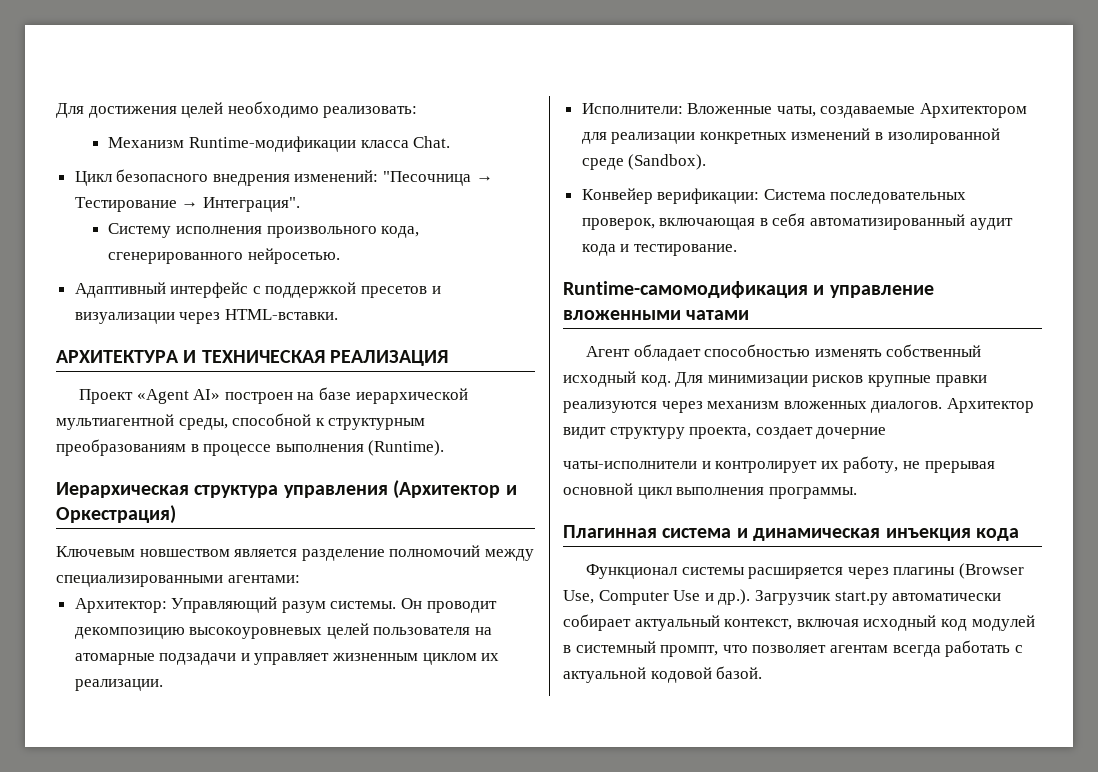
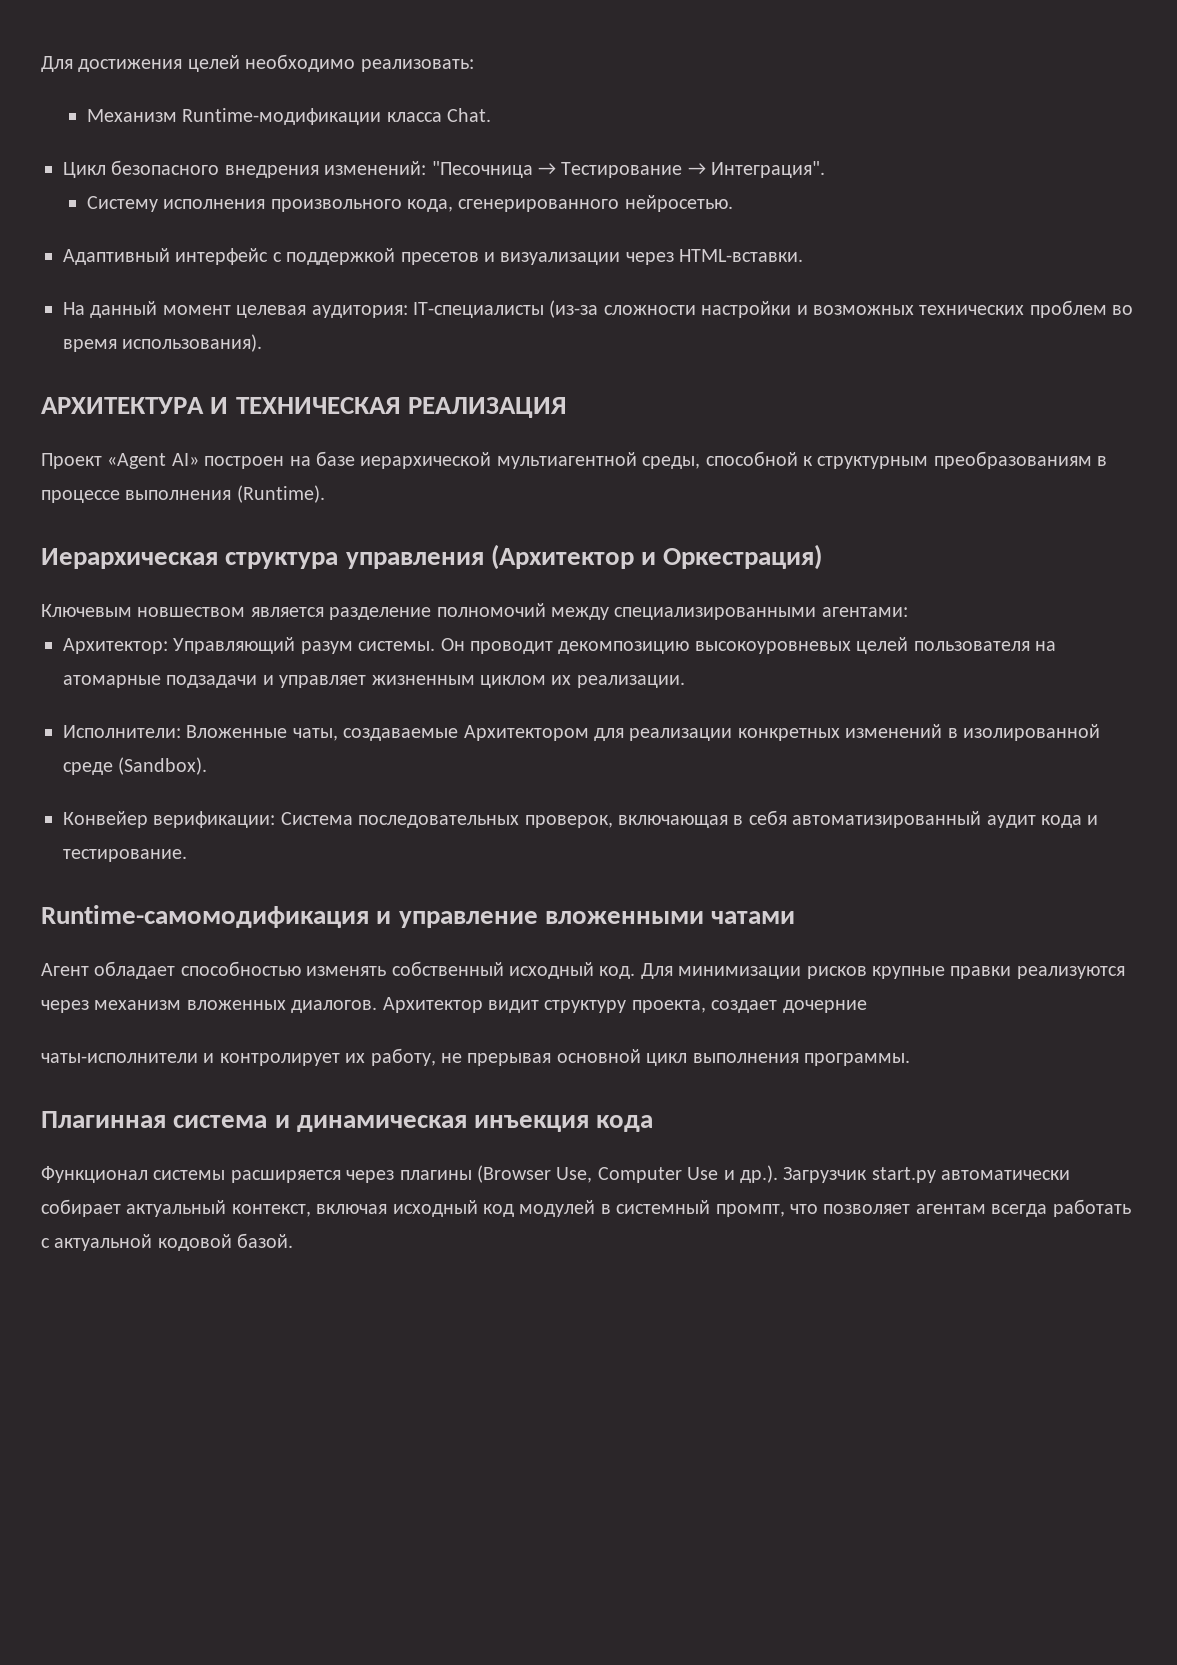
+ На данный момент целевая аудитория: IT-специалисты (из-за сложности настройки и возможных технических проблем во время использования).

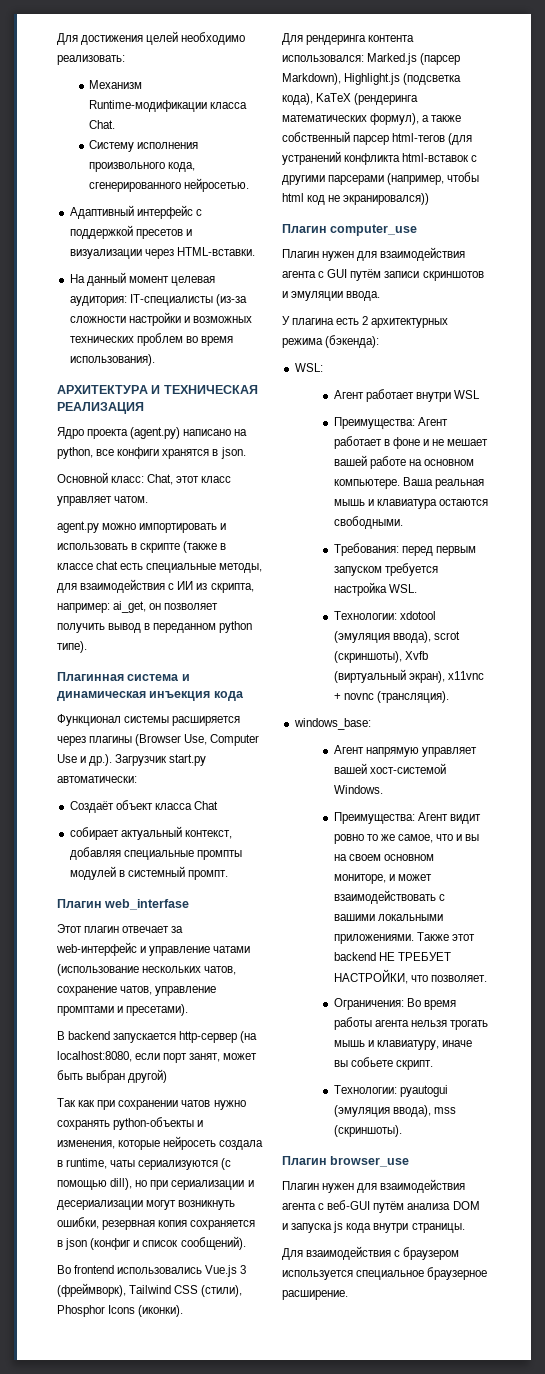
- Цикл безопасного внедрения изменений: "Песочница → Тестирование → Интеграция".
- Проект «Agent AI» построен на базе иерархической мультиагентной среды, способной к структурным преобразованиям в процессе выполнения (Runtime).
- Иерархическая структура управления (Архитектор и Оркестрация)
- Ключевым новшеством является разделение полномочий между специализированными агентами:
- Архитектор: Управляющий разум системы. Он проводит декомпозицию высокоуровневых целей пользователя на атомарные подзадачи и управляет жизненным циклом их реализации.
- Исполнители: Вложенные чаты, создаваемые Архитектором для реализации конкретных изменений в изолированной среде (Sandbox).
- Конвейер верификации: Система последовательных проверок, включающая в себя автоматизированный аудит кода и тестирование.
- Runtime-самомодификация и управление вложенными чатами
- Агент обладает способностью изменять собственный исходный код. Для минимизации рисков крупные правки реализуются через механизм вложенных диалогов. Архитектор видит структуру проекта, создает дочерние
- чаты-исполнители и контролирует их работу, не прерывая основной цикл выполнения программы.
+ Ядро проекта (agent.py) написано на python, все конфиги хранятся в json.
+ Основной класс: Chat, этот класс управляет чатом.
+ agent.py можно импортировать и использовать в скрипте (также в классе chat есть специальные методы, для взаимодействия с ИИ из скрипта, например: ai_get, он позволяет получить вывод в переданном python типе).
- Функционал системы расширяется через плагины (Browser Use, Computer Use и др.). Загрузчик start.py автоматически собирает актуальный контекст, включая исходный код модулей в системный промпт, что позволяет агентам всегда работать с актуальной кодовой базой.
+ Функционал системы расширяется через плагины (Browser Use, Computer Use и др.). Загрузчик start.py автоматически:
+ Создаёт объект класса Chat
+ собирает актуальный контекст, добавляя специальные промпты модулей в системный промпт.
+ Плагин web_interfase
+ Этот плагин отвечает за web-интерфейс и управление чатами (использование нескольких чатов, сохранение чатов, управление промптами и пресетами).
+ В backend запускается http-сервер (на localhost:8080, если порт занят, может быть выбран другой)
+ Так как при сохранении чатов нужно сохранять python-объекты и изменения, которые нейросеть создала в runtime, чаты сериализуются (с помощью dill), но при сериализации и десериализации могут возникнуть ошибки, резервная копия сохраняется в json (конфиг и список сообщений).
+ Во frontend использовались Vue.js 3 (фреймворк), Tailwind CSS (стили), Phosphor Icons (иконки).
+ Для рендеринга контента использовался: Marked.js (парсер Markdown), Highlight.js (подсветка кода), KaTeX (рендеринга математических формул), а также собственный парсер html-тегов (для устранений конфликта html-вставок с другими парсерами (например, чтобы html код не экранировался))
+ Плагин computer_use
+ Плагин нужен для взаимодействия агента с GUI путём записи скриншотов и эмуляции ввода.
+ У плагина есть 2 архитектурных режима (бэкенда):
+ WSL:
+ Агент работает внутри WSL
+ Преимущества: Агент работает в фоне и не мешает вашей работе на основном компьютере. Ваша реальная мышь и клавиатура остаются свободными.
+ Требования: перед первым запуском требуется настройка WSL.
+ Технологии: xdotool (эмуляция ввода), scrot (скриншоты), Xvfb (виртуальный экран), x11vnc + novnc (трансляция).
+ windows_base:
+ Агент напрямую управляет вашей хост-системой Windows.
+ Преимущества: Агент видит ровно то же самое, что и вы на своем основном мониторе, и может взаимодействовать с вашими локальными приложениями. Также этот backend НЕ ТРЕБУЕТ НАСТРОЙКИ, что позволяет.
+ Ограничения: Во время работы агента нельзя трогать мышь и клавиатуру, иначе вы собьете скрипт.
+ Технологии: pyautogui (эмуляция ввода), mss (скриншоты).
+ Плагин browser_use
+ Плагин нужен для взаимодействия агента с веб-GUI путём анализа DOM и запуска js кода внутри страницы.
+ Для взаимодействия с браузером используется специальное браузерное расширение.

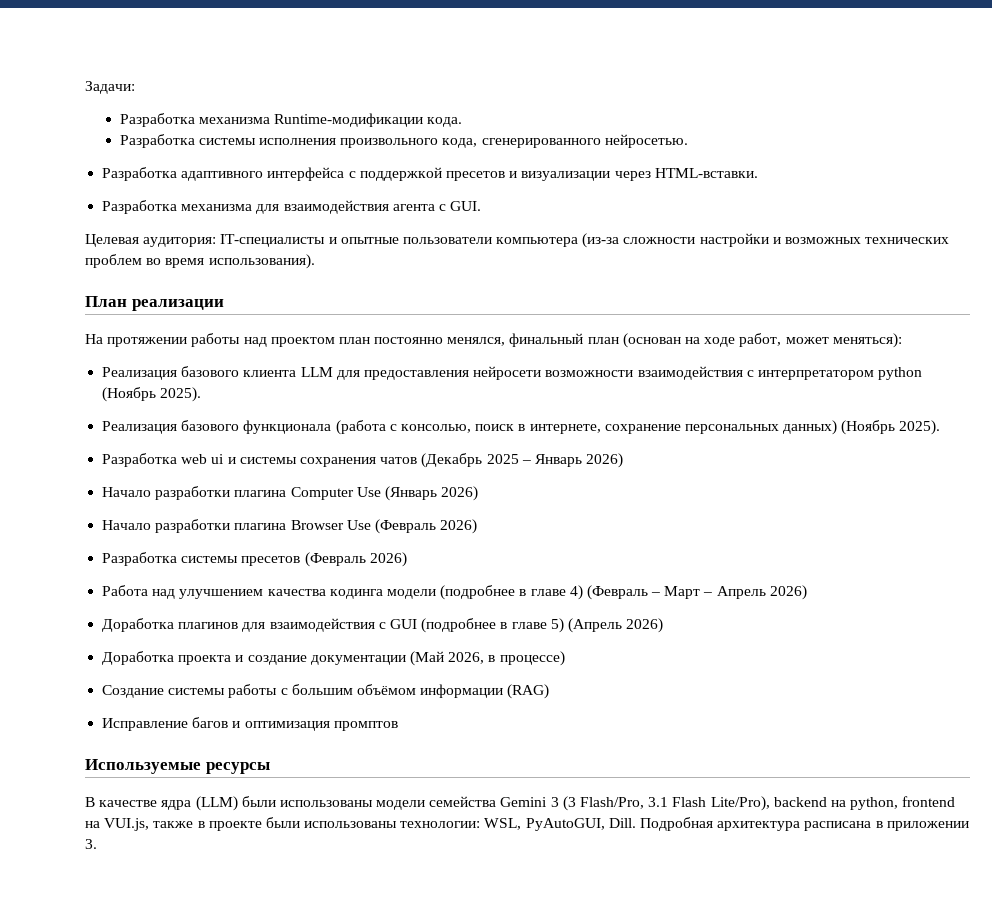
- Для достижения целей необходимо реализовать:
- Механизм Runtime-модификации класса Chat.
- Систему исполнения произвольного кода, сгенерированного нейросетью.
+ Задачи:
+ Разработка механизма Runtime-модификации кода.
+ Разработка системы исполнения произвольного кода, сгенерированного нейросетью.
- Адаптивный интерфейс с поддержкой пресетов и визуализации через HTML-вставки.
+ Разработка адаптивного интерфейса с поддержкой пресетов и визуализации через HTML-вставки.
- На данный момент целевая аудитория: IT-специалисты (из-за сложности настройки и возможных технических проблем во время использования).
+ Разработка механизма для взаимодействия агента с GUI.
+ Целевая аудитория: IT-специалисты и опытные пользователи компьютера (из-за сложности настройки и возможных технических проблем во время использования).
- АРХИТЕКТУРА И ТЕХНИЧЕСКАЯ РЕАЛИЗАЦИЯ
- Ядро проекта (agent.py) написано на python, все конфиги хранятся в json.
- Основной класс: Chat, этот класс управляет чатом.
- agent.py можно импортировать и использовать в скрипте (также в классе chat есть специальные методы, для взаимодействия с ИИ из скрипта, например: ai_get, он позволяет получить вывод в переданном python типе).
- Плагинная система и динамическая инъекция кода
- Функционал системы расширяется через плагины (Browser Use, Computer Use и др.). Загрузчик start.py автоматически:
- Создаёт объект класса Chat
- собирает актуальный контекст, добавляя специальные промпты модулей в системный промпт.
- Плагин web_interfase
- Этот плагин отвечает за web-интерфейс и управление чатами (использование нескольких чатов, сохранение чатов, управление промптами и пресетами).
- В backend запускается http-сервер (на localhost:8080, если порт занят, может быть выбран другой)
- Так как при сохранении чатов нужно сохранять python-объекты и изменения, которые нейросеть создала в runtime, чаты сериализуются (с помощью dill), но при сериализации и десериализации могут возникнуть ошибки, резервная копия сохраняется в json (конфиг и список сообщений).
- Во frontend использовались Vue.js 3 (фреймворк), Tailwind CSS (стили), Phosphor Icons (иконки).
- Для рендеринга контента использовался: Marked.js (парсер Markdown), Highlight.js (подсветка кода), KaTeX (рендеринга математических формул), а также собственный парсер html-тегов (для устранений конфликта html-вставок с другими парсерами (например, чтобы html код не экранировался))
- Плагин computer_use
- Плагин нужен для взаимодействия агента с GUI путём записи скриншотов и эмуляции ввода.
- У плагина есть 2 архитектурных режима (бэкенда):
- WSL:
- Агент работает внутри WSL
- Преимущества: Агент работает в фоне и не мешает вашей работе на основном компьютере. Ваша реальная мышь и клавиатура остаются свободными.
- Требования: перед первым запуском требуется настройка WSL.
- Технологии: xdotool (эмуляция ввода), scrot (скриншоты), Xvfb (виртуальный экран), x11vnc + novnc (трансляция).
- windows_base:
- Агент напрямую управляет вашей хост-системой Windows.
- Преимущества: Агент видит ровно то же самое, что и вы на своем основном мониторе, и может взаимодействовать с вашими локальными приложениями. Также этот backend НЕ ТРЕБУЕТ НАСТРОЙКИ, что позволяет.
- Ограничения: Во время работы агента нельзя трогать мышь и клавиатуру, иначе вы собьете скрипт.
- Технологии: pyautogui (эмуляция ввода), mss (скриншоты).
- Плагин browser_use
- Плагин нужен для взаимодействия агента с веб-GUI путём анализа DOM и запуска js кода внутри страницы.
- Для взаимодействия с браузером используется специальное браузерное расширение.
+ План реализации
+ На протяжении работы над проектом план постоянно менялся, финальный план (основан на ходе работ, может меняться):
+ Реализация базового клиента LLM для предоставления нейросети возможности взаимодействия с интерпретатором python (Ноябрь 2025).
+ Реализация базового функционала (работа с консолью, поиск в интернете, сохранение персональных данных) (Ноябрь 2025).
+ Разработка web ui и системы сохранения чатов (Декабрь 2025 – Январь 2026)
+ Начало разработки плагина Computer Use (Январь 2026)
+ Начало разработки плагина Browser Use (Февраль 2026)
+ Разработка системы пресетов (Февраль 2026)
+ Работа над улучшением качества кодинга модели (подробнее в главе 4) (Февраль – Март – Апрель 2026)
+ Доработка плагинов для взаимодействия с GUI (подробнее в главе 5) (Апрель 2026)
+ Доработка проекта и создание документации (Май 2026, в процессе)
+ Создание системы работы с большим объёмом информации (RAG)
+ Исправление багов и оптимизация промптов
+ Используемые ресурсы
+ В качестве ядра (LLM) были использованы модели семейства Gemini 3 (3 Flash/Pro, 3.1 Flash Lite/Pro), backend на python, frontend на VUI.js, также в проекте были использованы технологии: WSL, PyAutoGUI, Dill. Подробная архитектура расписана в приложении 3.

